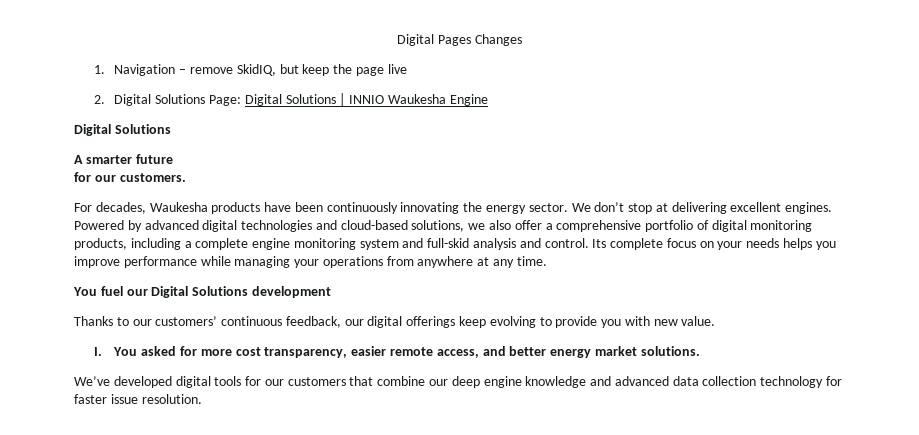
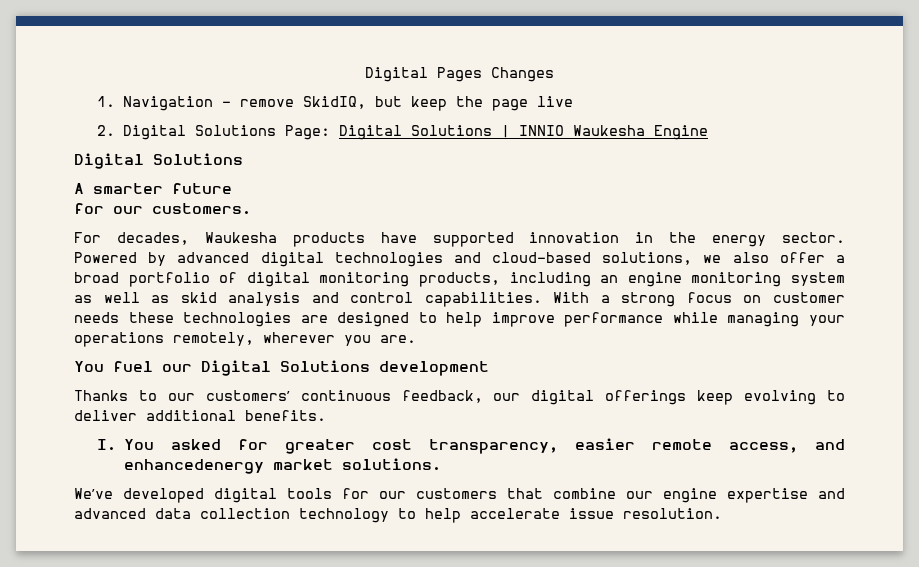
- For decades, Waukesha products have been continuously innovating the energy sector. We don’t stop at delivering excellent engines.
+ For decades, Waukesha products have supported innovation in the energy sector.
- Powered by advanced digital technologies and cloud-based solutions, we also offer a comprehensive portfolio of digital monitoring products, including a complete engine monitoring system and full-skid analysis and control. Its complete focus on your needs helps you improve performance while managing your operations from anywhere at any time.
+ Powered by advanced digital technologies and cloud-based solutions, we also offer a broad portfolio of digital monitoring products, including an engine monitoring system as well as skid analysis and control capabilities. With a strong focus on customer needs these technologies are designed to help improve performance while managing your operations remotely, wherever you are.
- Thanks to our customers’ continuous feedback, our digital offerings keep evolving to provide you with new value.
+ Thanks to our customers’ continuous feedback, our digital offerings keep evolving to deliver additional benefits.
- I. You asked for more cost transparency, easier remote access, and better energy market solutions.
+ I. You asked for greater cost transparency, easier remote access, and enhancedenergy market solutions.
- We’ve developed digital tools for our customers that combine our deep engine knowledge and advanced data collection technology for faster issue resolution.
+ We’ve developed digital tools for our customers that combine our engine expertise and advanced data collection technology to help accelerate issue resolution.

